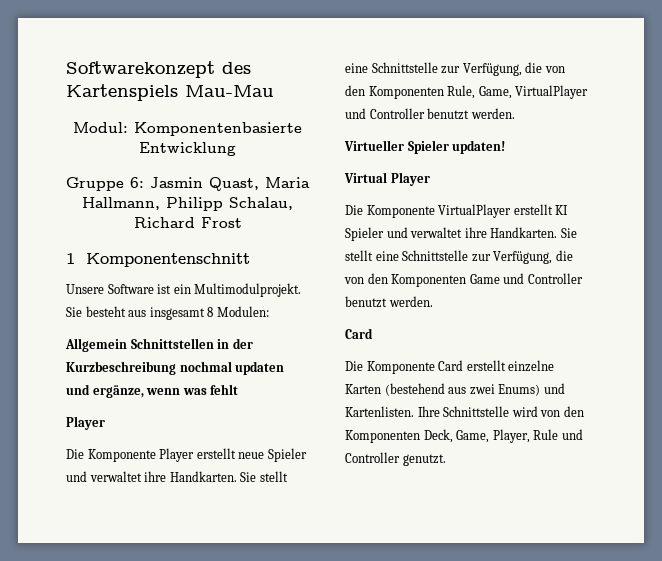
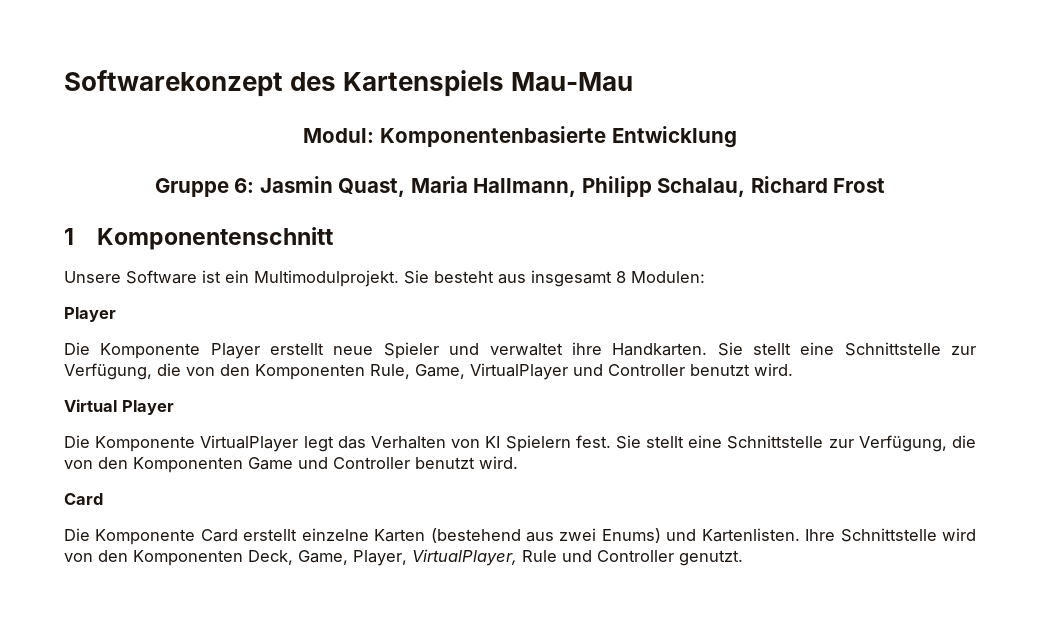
- Allgemein Schnittstellen in der Kurzbeschreibung nochmal updaten und ergänze, wenn was fehlt
- Sie stellt eine Schnittstelle zur Verfügung, die von den Komponenten Rule, Game, VirtualPlayer und Controller benutzt werden.
- Virtueller Spieler updaten!
+ Sie stellt eine Schnittstelle zur Verfügung, die von den Komponenten Rule, Game, VirtualPlayer und Controller benutzt wird.
- Die Komponente VirtualPlayer erstellt KI Spieler und verwaltet ihre Handkarten.
+ Die Komponente VirtualPlayer legt das Verhalten von KI Spielern fest.
- Sie stellt eine Schnittstelle zur Verfügung, die von den Komponenten Game und Controller benutzt werden.
+ Sie stellt eine Schnittstelle zur Verfügung, die von den Komponenten Game und Controller benutzt wird.
- Ihre Schnittstelle wird von den Komponenten Deck, Game, Player, Rule und Controller genutzt.
+ Ihre Schnittstelle wird von den Komponenten Deck, Game, Player, VirtualPlayer, Rule und Controller genutzt.

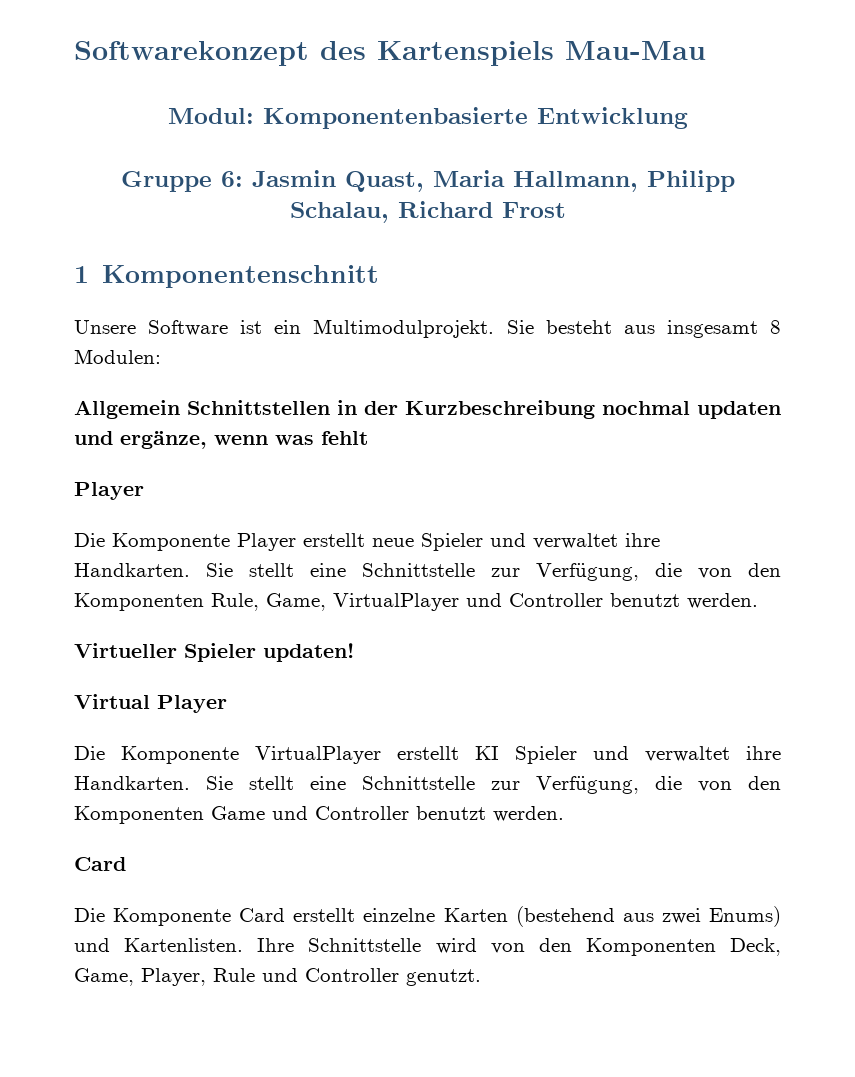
+ Allgemein Schnittstellen in der Kurzbeschreibung nochmal updaten und ergänze, wenn was fehlt
- Sie stellt eine Schnittstelle zur Verfügung, die von den Komponenten Rule, Game, VirtualPlayer und Controller benutzt wird.
+ Sie stellt eine Schnittstelle zur Verfügung, die von den Komponenten Rule, Game, VirtualPlayer und Controller benutzt werden.
+ Virtueller Spieler updaten!
- Die Komponente VirtualPlayer legt das Verhalten von KI Spielern fest.
+ Die Komponente VirtualPlayer erstellt KI Spieler und verwaltet ihre Handkarten.
- Sie stellt eine Schnittstelle zur Verfügung, die von den Komponenten Game und Controller benutzt wird.
+ Sie stellt eine Schnittstelle zur Verfügung, die von den Komponenten Game und Controller benutzt werden.
- Ihre Schnittstelle wird von den Komponenten Deck, Game, Player, VirtualPlayer, Rule und Controller genutzt.
+ Ihre Schnittstelle wird von den Komponenten Deck, Game, Player, Rule und Controller genutzt.

